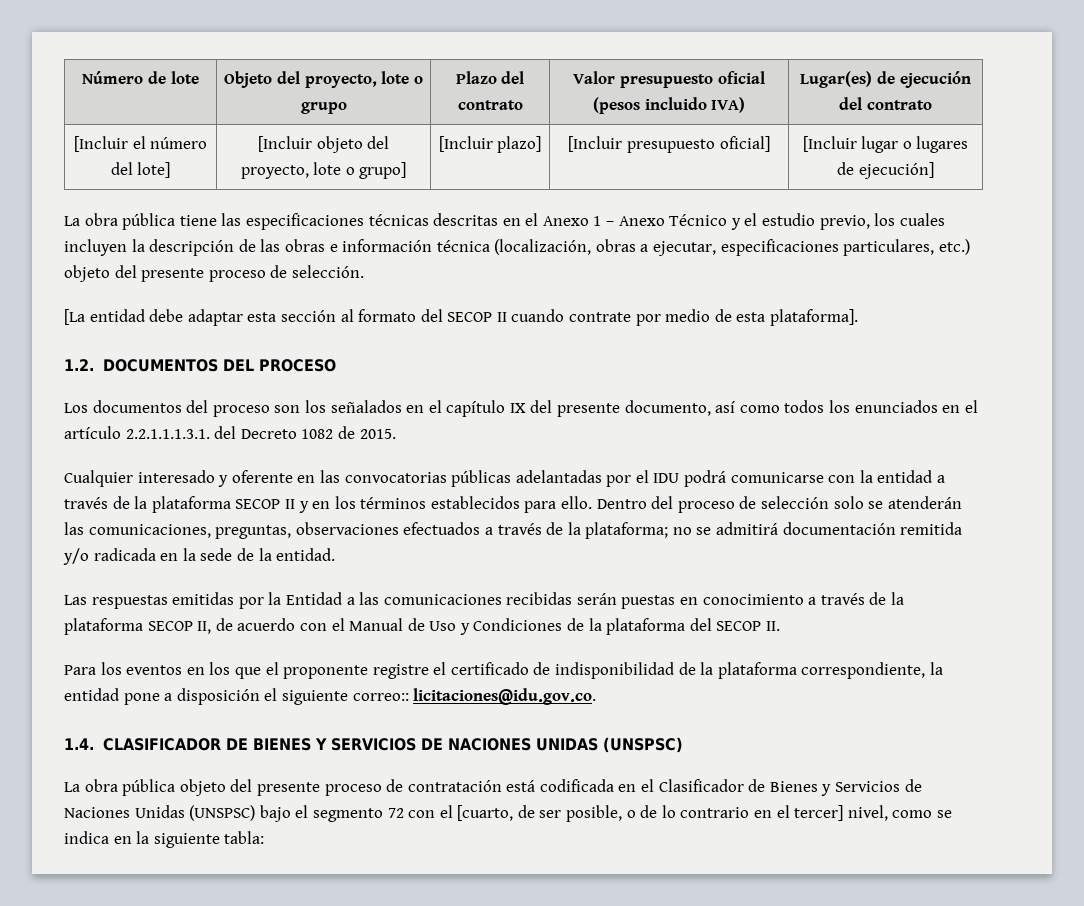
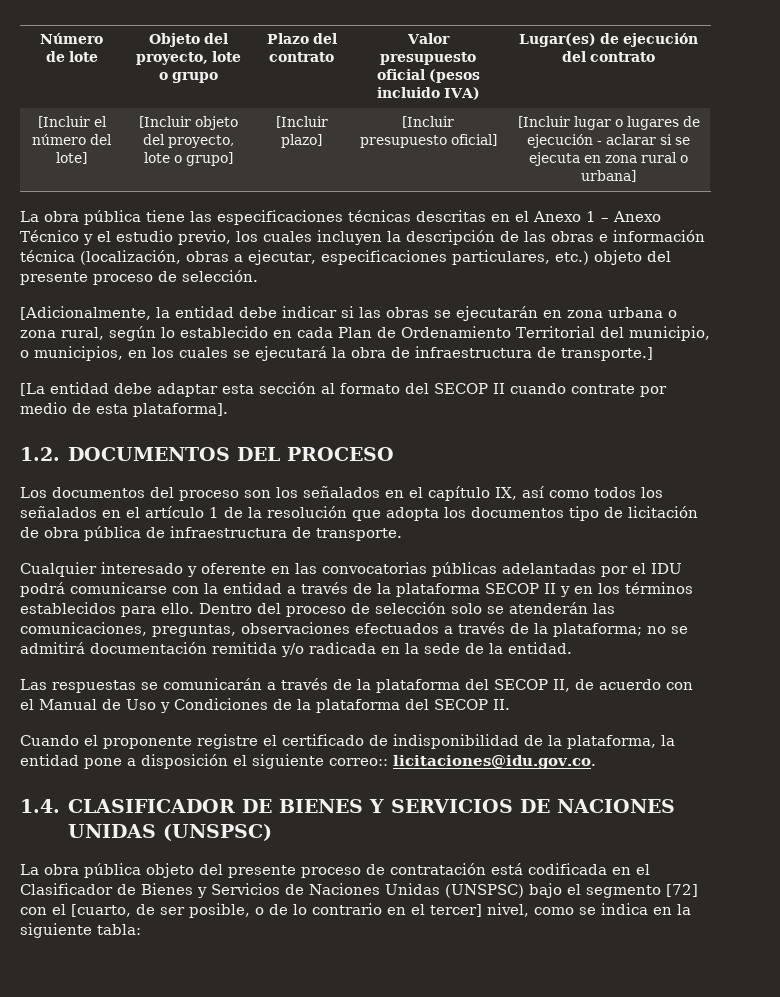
- [Incluir el número del lote] | [Incluir objeto del proyecto, lote o grupo] | [Incluir plazo] | [Incluir presupuesto oficial] | [Incluir lugar o lugares de ejecución]
+ [Incluir el número del lote] | [Incluir objeto del proyecto, lote o grupo] | [Incluir plazo] | [Incluir presupuesto oficial] | [Incluir lugar o lugares de ejecución - aclarar si se ejecuta en zona rural o urbana]
+ [Adicionalmente, la entidad debe indicar si las obras se ejecutarán en zona urbana o zona rural, según lo establecido en cada Plan de Ordenamiento Territorial del municipio, o municipios, en los cuales se ejecutará la obra de infraestructura de transporte.]
- Los documentos del proceso son los señalados en el capítulo IX del presente documento, así como todos los enunciados en el artículo 2.2.1.1.1.3.1. del Decreto 1082 de 2015.
+ Los documentos del proceso son los señalados en el capítulo IX, así como todos los señalados en el artículo 1 de la resolución que adopta los documentos tipo de licitación de obra pública de infraestructura de transporte.
- Las respuestas emitidas por la Entidad a las comunicaciones recibidas serán puestas en conocimiento a través de la plataforma SECOP II, de acuerdo con el Manual de Uso y Condiciones de la plataforma del SECOP II.
+ Las respuestas se comunicarán a través de la plataforma del SECOP II, de acuerdo con el Manual de Uso y Condiciones de la plataforma del SECOP II.
- Para los eventos en los que el proponente registre el certificado de indisponibilidad de la plataforma correspondiente, la entidad pone a disposición el siguiente correo:: licitaciones@idu.gov.co.
+ Cuando el proponente registre el certificado de indisponibilidad de la plataforma, la entidad pone a disposición el siguiente correo:: licitaciones@idu.gov.co.
- La obra pública objeto del presente proceso de contratación está codificada en el Clasificador de Bienes y Servicios de Naciones Unidas (UNSPSC) bajo el segmento 72 con el [cuarto, de ser posible, o de lo contrario en el tercer] nivel, como se indica en la siguiente tabla:
+ La obra pública objeto del presente proceso de contratación está codificada en el Clasificador de Bienes y Servicios de Naciones Unidas (UNSPSC) bajo el segmento [72] con el [cuarto, de ser posible, o de lo contrario en el tercer] nivel, como se indica en la siguiente tabla:

